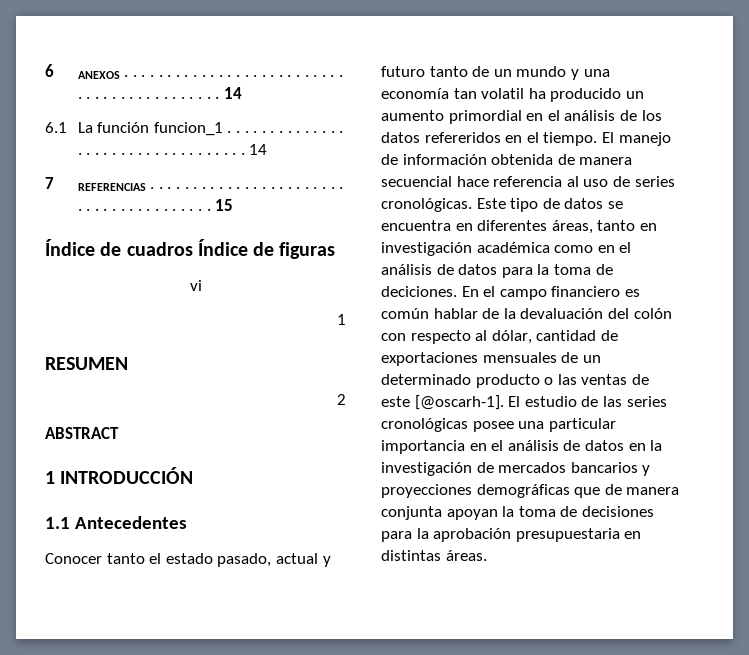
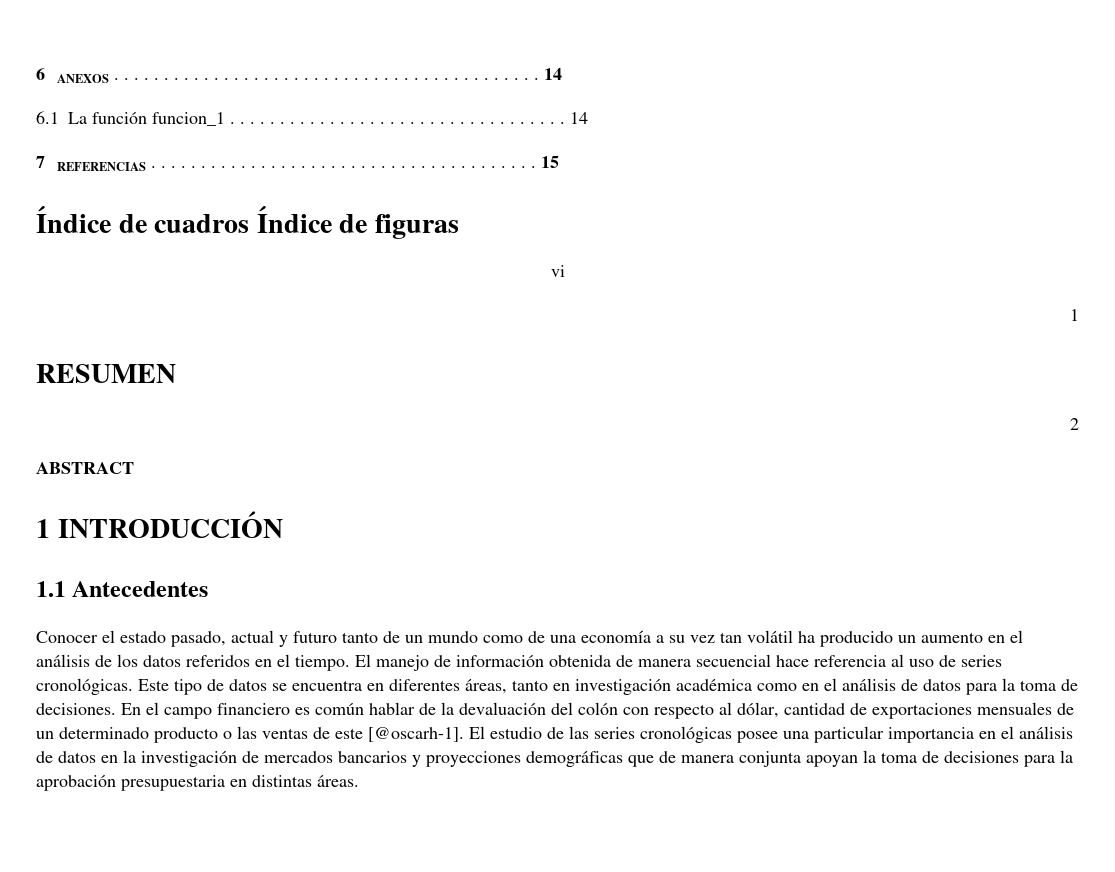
- Conocer tanto el estado pasado, actual y futuro tanto de un mundo y una economía tan volatil ha producido un aumento primordial en el análisis de los datos refereridos en el tiempo.
+ Conocer el estado pasado, actual y futuro tanto de un mundo como de una economía a su vez tan volátil ha producido un aumento en el análisis de los datos referidos en el tiempo.
- Este tipo de datos se encuentra en diferentes áreas, tanto en investigación académica como en el análisis de datos para la toma de deciciones.
+ Este tipo de datos se encuentra en diferentes áreas, tanto en investigación académica como en el análisis de datos para la toma de decisiones.

